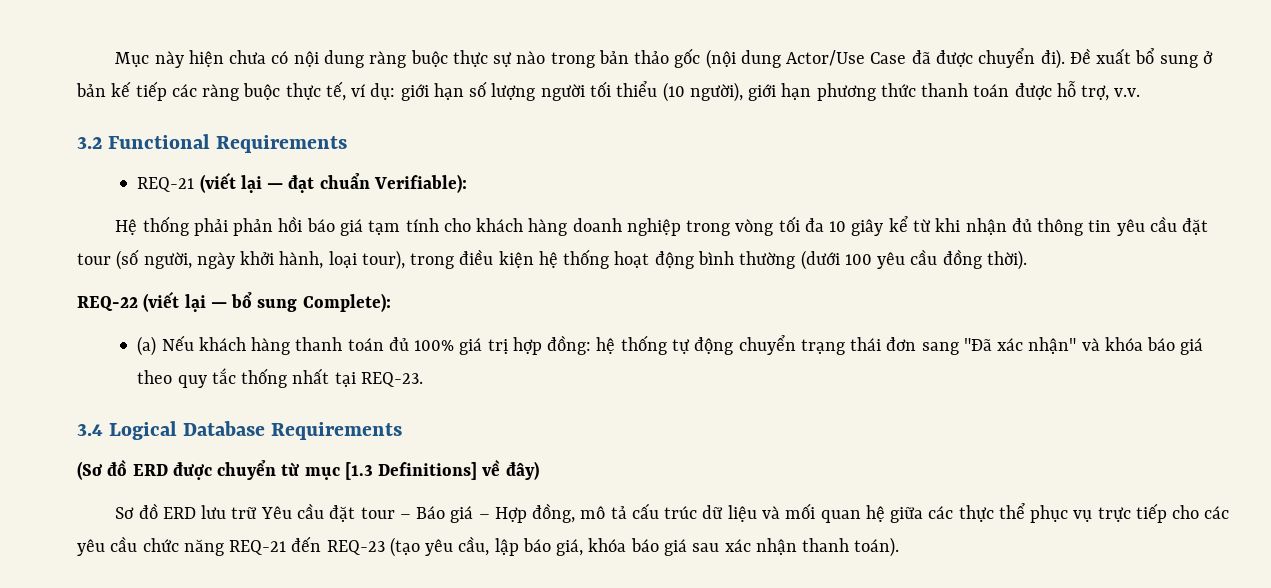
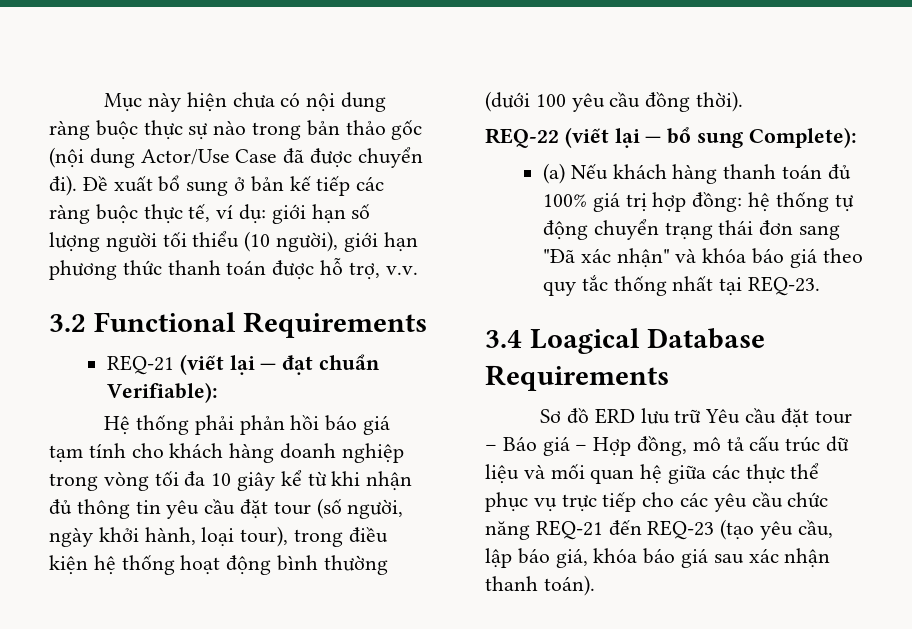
- 3.4 Logical Database Requirements
+ 3.4 Loagical Database Requirements
- (Sơ đồ ERD được chuyển từ mục [1.3 Definitions] về đây)

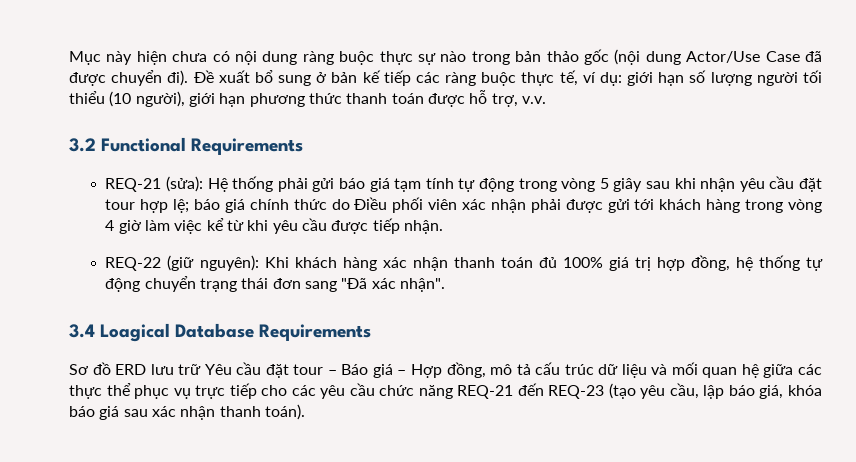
- REQ-21 (viết lại — đạt chuẩn Verifiable):
- Hệ thống phải phản hồi báo giá tạm tính cho khách hàng doanh nghiệp trong vòng tối đa 10 giây kể từ khi nhận đủ thông tin yêu cầu đặt tour (số người, ngày khởi hành, loại tour), trong điều kiện hệ thống hoạt động bình thường (dưới 100 yêu cầu đồng thời).
- REQ-22 (viết lại — bổ sung Complete):
- (a) Nếu khách hàng thanh toán đủ 100% giá trị hợp đồng: hệ thống tự động chuyển trạng thái đơn sang "Đã xác nhận" và khóa báo giá theo quy tắc thống nhất tại REQ-23.
+ REQ-21 (sửa): Hệ thống phải gửi báo giá tạm tính tự động trong vòng 5 giây sau khi nhận yêu cầu đặt tour hợp lệ; báo giá chính thức do Điều phối viên xác nhận phải được gửi tới khách hàng trong vòng 4 giờ làm việc kể từ khi yêu cầu được tiếp nhận.
+ REQ-22 (giữ nguyên): Khi khách hàng xác nhận thanh toán đủ 100% giá trị hợp đồng, hệ thống tự động chuyển trạng thái đơn sang "Đã xác nhận".

